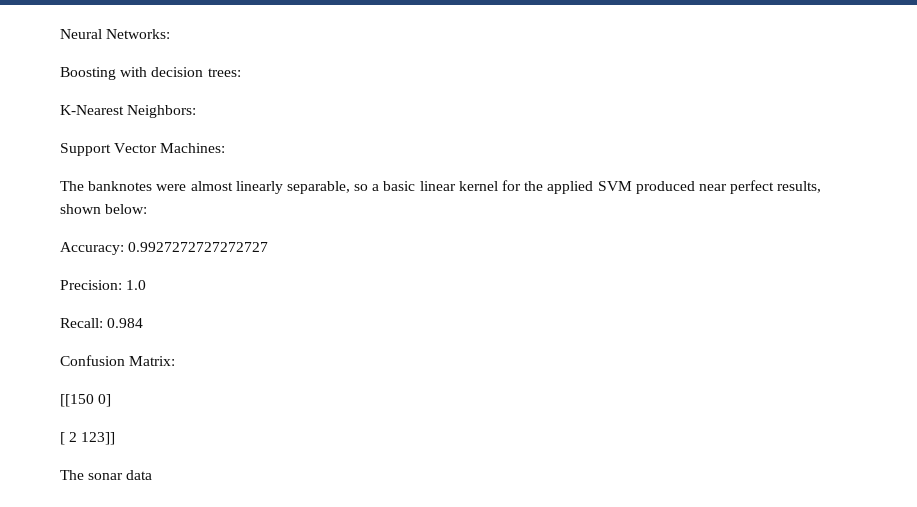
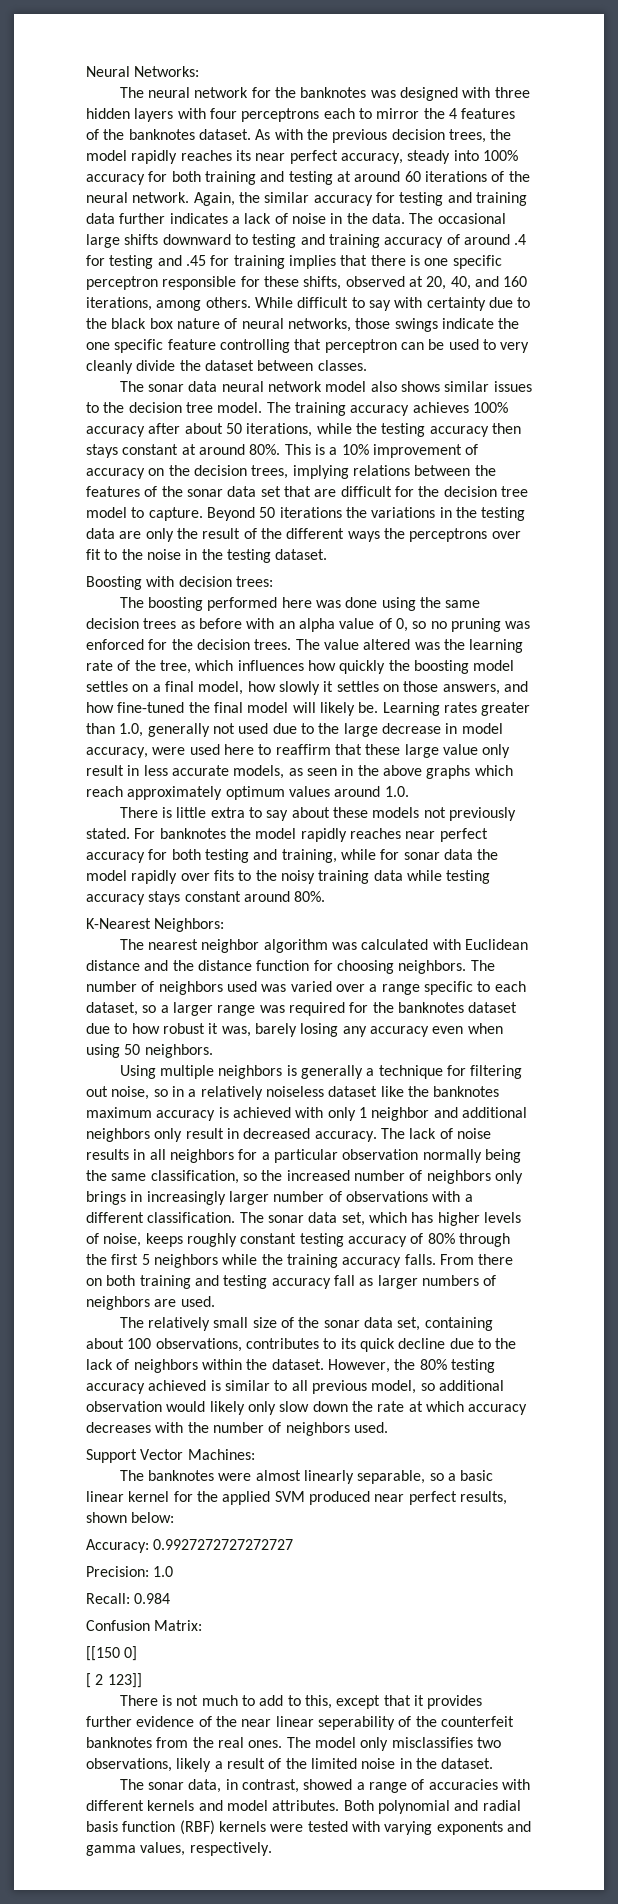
+ The neural network for the banknotes was designed with three hidden layers with four perceptrons each to mirror the 4 features of the banknotes dataset. As with the previous decision trees, the model rapidly reaches its near perfect accuracy, steady into 100% accuracy for both training and testing at around 60 iterations of the neural network. Again, the similar accuracy for testing and training data further indicates a lack of noise in the data. The occasional large shifts downward to testing and training accuracy of around .4 for testing and .45 for training implies that there is one specific perceptron responsible for these shifts, observed at 20, 40, and 160 iterations, among others. While difficult to say with certainty due to the black box nature of neural networks, those swings indicate the one specific feature controlling that perceptron can be used to very cleanly divide the dataset between classes.
+ The sonar data neural network model also shows similar issues to the decision tree model. The training accuracy achieves 100% accuracy after about 50 iterations, while the testing accuracy then stays constant at around 80%. This is a 10% improvement of accuracy on the decision trees, implying relations between the features of the sonar data set that are difficult for the decision tree model to capture. Beyond 50 iterations the variations in the testing data are only the result of the different ways the perceptrons over fit to the noise in the testing dataset.
  Boosting with decision trees:
+ The boosting performed here was done using the same decision trees as before with an alpha value of 0, so no pruning was enforced for the decision trees. The value altered was the learning rate of the tree, which influences how quickly the boosting model settles on a final model, how slowly it settles on those answers, and how fine-tuned the final model will likely be. Learning rates greater than 1.0, generally not used due to the large decrease in model accuracy, were used here to reaffirm that these large value only result in less accurate models, as seen in the above graphs which reach approximately optimum values around 1.0.
+ There is little extra to say about these models not previously stated. For banknotes the model rapidly reaches near perfect accuracy for both testing and training, while for sonar data the model rapidly over fits to the noisy training data while testing accuracy stays constant around 80%.
  K-Nearest Neighbors:
+ The nearest neighbor algorithm was calculated with Euclidean distance and the distance function for choosing neighbors. The number of neighbors used was varied over a range specific to each dataset, so a larger range was required for the banknotes dataset due to how robust it was, barely losing any accuracy even when using 50 neighbors.
+ Using multiple neighbors is generally a technique for filtering out noise, so in a relatively noiseless dataset like the banknotes maximum accuracy is achieved with only 1 neighbor and additional neighbors only result in decreased accuracy. The lack of noise results in all neighbors for a particular observation normally being the same classification, so the increased number of neighbors only brings in increasingly larger number of observations with a different classification. The sonar data set, which has higher levels of noise, keeps roughly constant testing accuracy of 80% through the first 5 neighbors while the training accuracy falls. From there on both training and testing accuracy fall as larger numbers of neighbors are used.
+ The relatively small size of the sonar data set, containing about 100 observations, contributes to its quick decline due to the lack of neighbors within the dataset. However, the 80% testing accuracy achieved is similar to all previous model, so additional observation would likely only slow down the rate at which accuracy decreases with the number of neighbors used.
- The sonar data
+ There is not much to add to this, except that it provides further evidence of the near linear seperability of the counterfeit banknotes from the real ones. The model only misclassifies two observations, likely a result of the limited noise in the dataset.
+ The sonar data, in contrast, showed a range of accuracies with different kernels and model attributes. Both polynomial and radial basis function (RBF) kernels were tested with varying exponents and gamma values, respectively.

